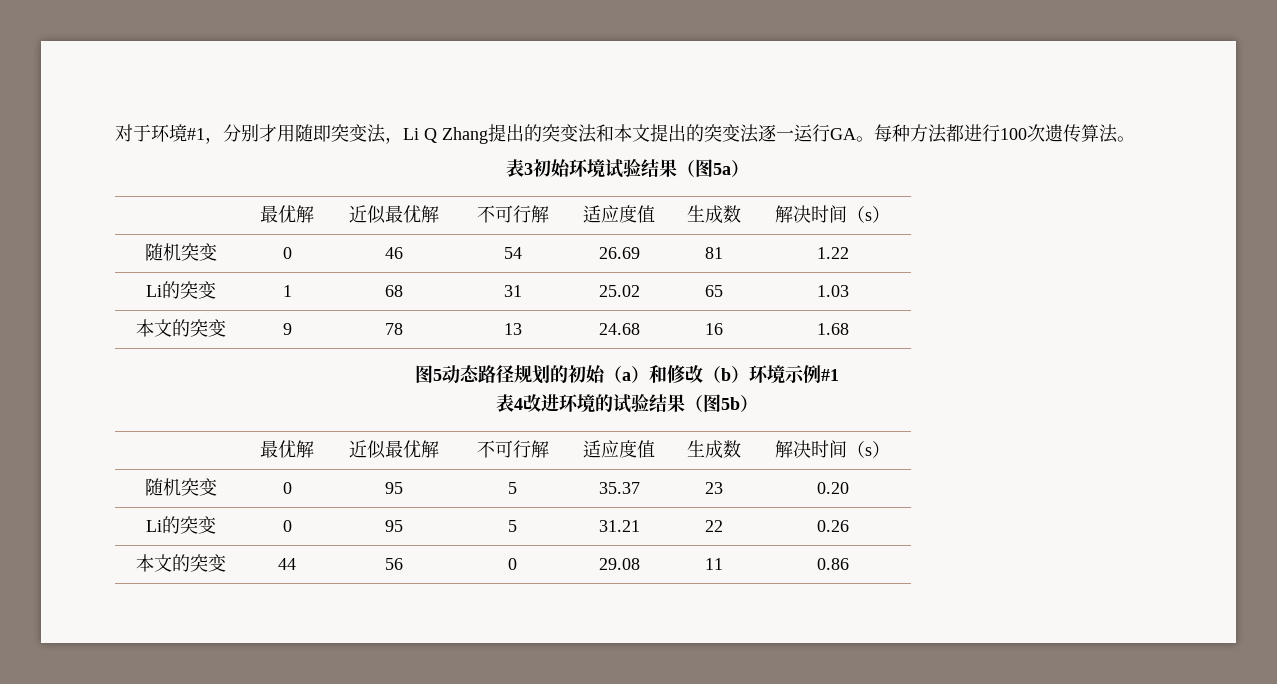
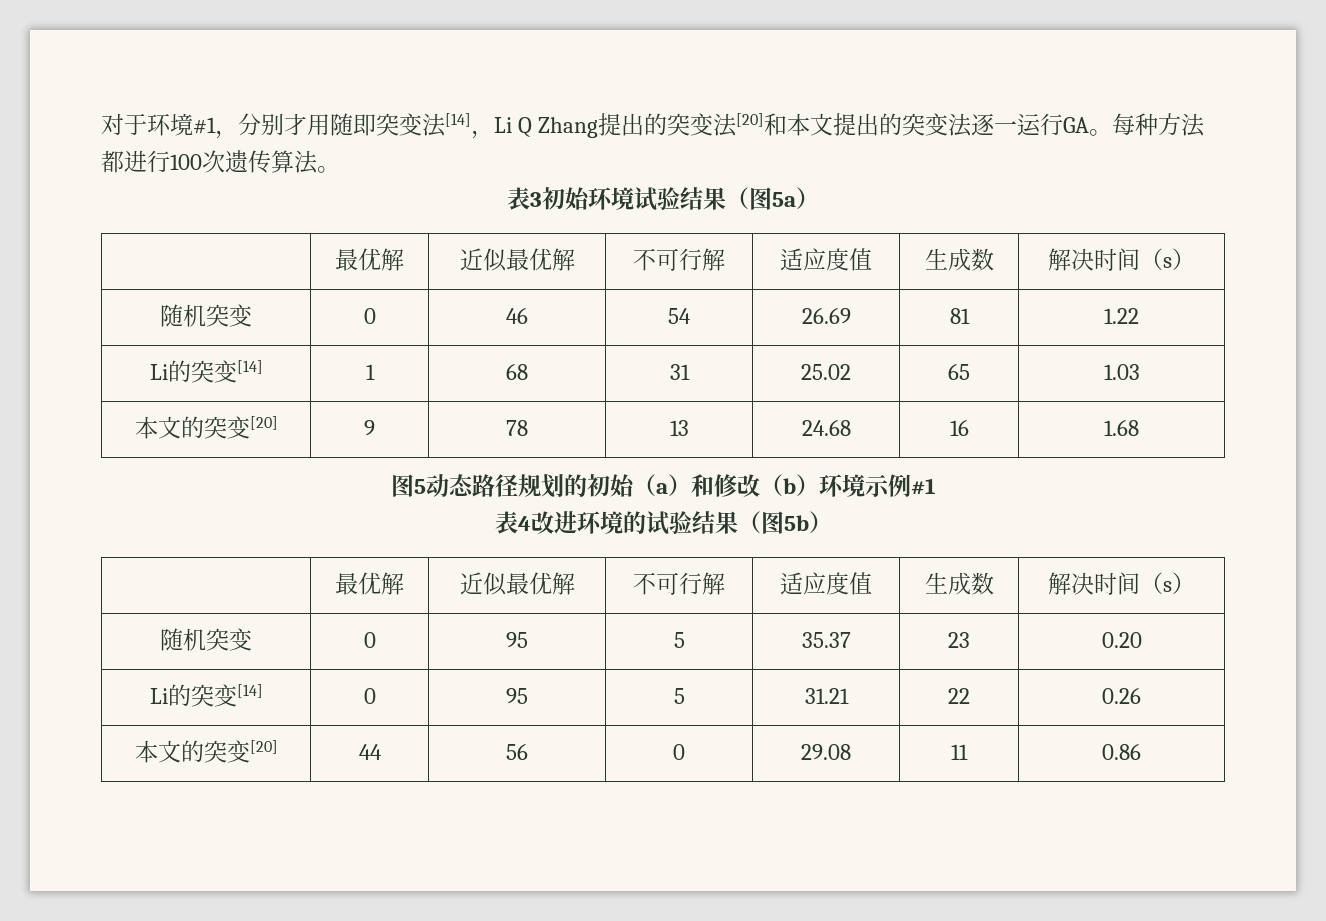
- 对于环境#1，分别才用随即突变法，Li Q Zhang提出的突变法和本文提出的突变法逐一运行GA。
+ 对于环境#1，分别才用随即突变法[14]，Li Q Zhang提出的突变法[20]和本文提出的突变法逐一运行GA。
- Li的突变 | 1 | 68 | 31 | 25.02 | 65 | 1.03
+ Li的突变[14] | 1 | 68 | 31 | 25.02 | 65 | 1.03
- 本文的突变 | 9 | 78 | 13 | 24.68 | 16 | 1.68
+ 本文的突变[20] | 9 | 78 | 13 | 24.68 | 16 | 1.68
- Li的突变 | 0 | 95 | 5 | 31.21 | 22 | 0.26
+ Li的突变[14] | 0 | 95 | 5 | 31.21 | 22 | 0.26
- 本文的突变 | 44 | 56 | 0 | 29.08 | 11 | 0.86
+ 本文的突变[20] | 44 | 56 | 0 | 29.08 | 11 | 0.86

